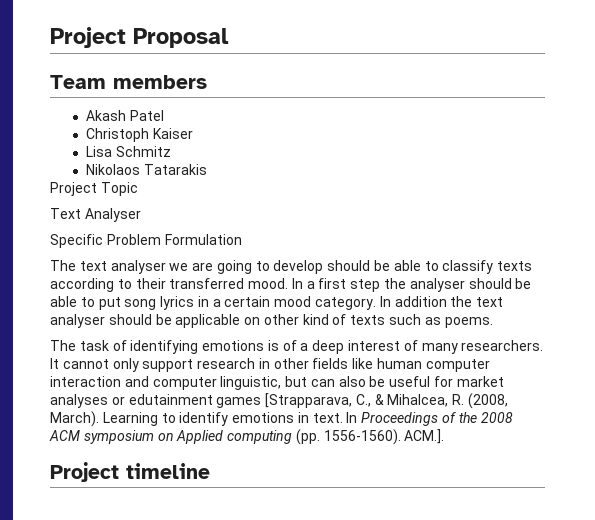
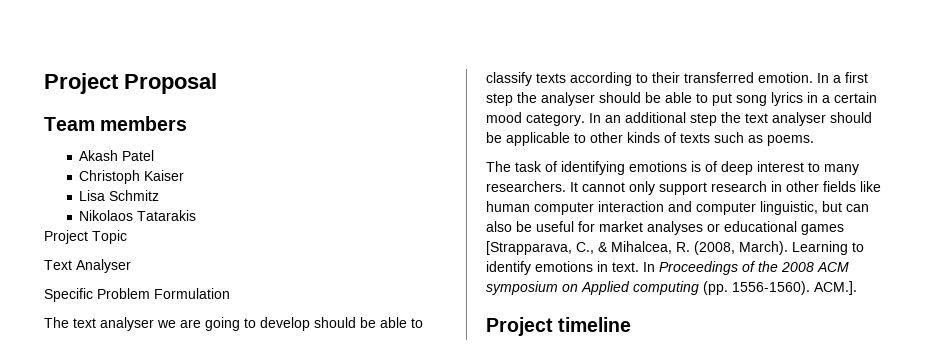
- The text analyser we are going to develop should be able to classify texts according to their transferred mood.
+ The text analyser we are going to develop should be able to classify texts according to their transferred emotion.
- In addition the text analyser should be applicable on other kind of texts such as poems.
+ In an additional step the text analyser should be applicable to other kinds of texts such as poems.
- The task of identifying emotions is of a deep interest of many researchers.
+ The task of identifying emotions is of deep interest to many researchers.
- It cannot only support research in other fields like human computer interaction and computer linguistic, but can also be useful for market analyses or edutainment games [Strapparava, C., & Mihalcea, R. (2008, March).
+ It cannot only support research in other fields like human computer interaction and computer linguistic, but can also be useful for market analyses or educational games [Strapparava, C., & Mihalcea, R. (2008, March).

